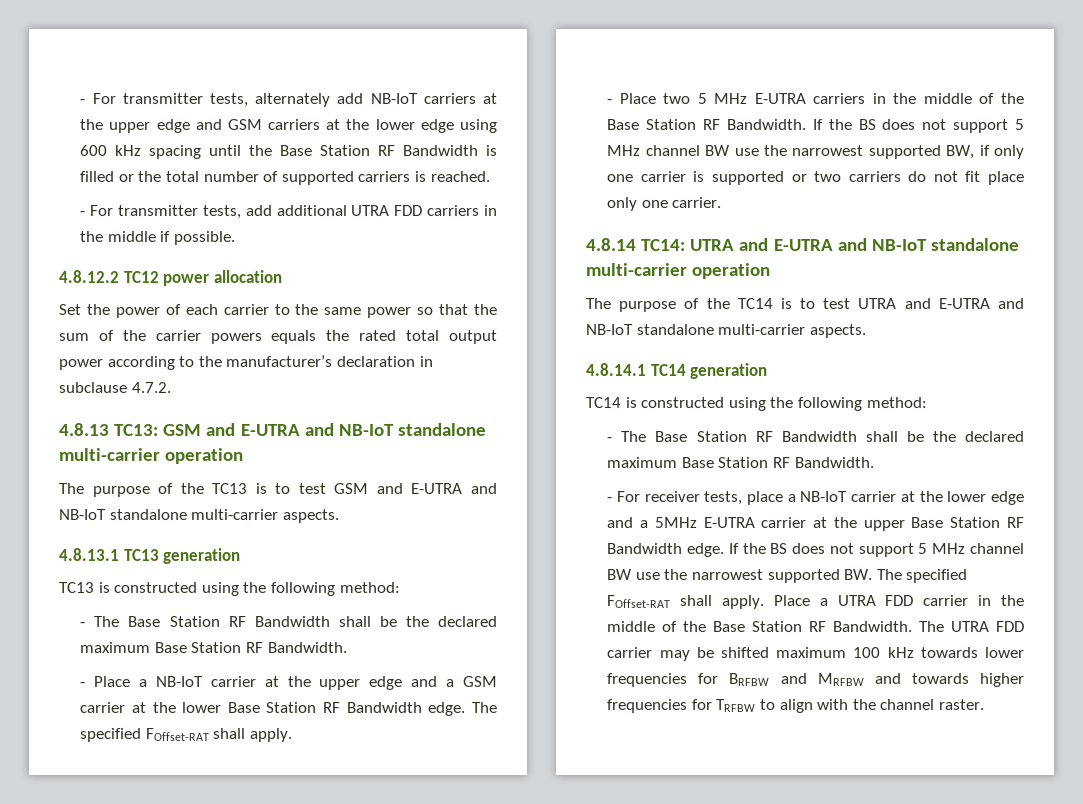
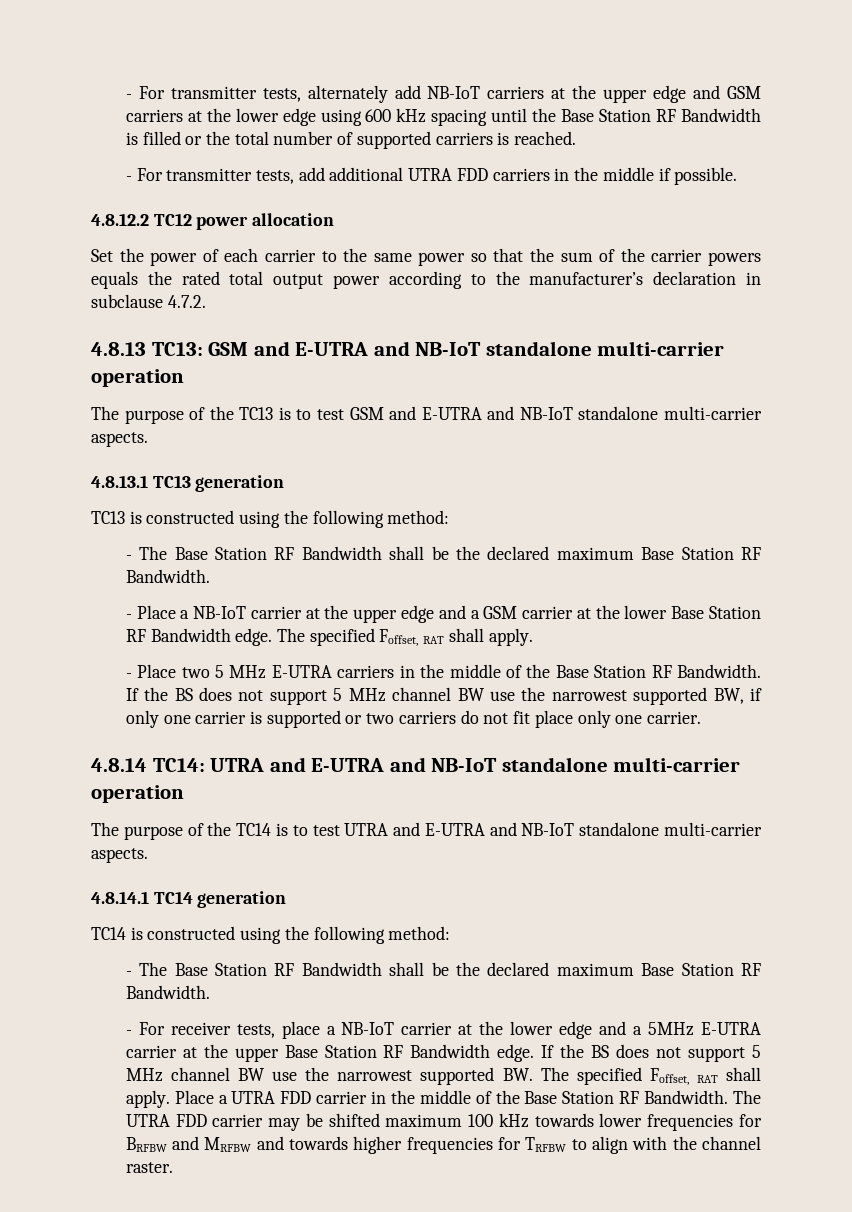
- - Place a NB-IoT carrier at the upper edge and a GSM carrier at the lower Base Station RF Bandwidth edge. The specified FOffset-RAT shall apply.
+ - Place a NB-IoT carrier at the upper edge and a GSM carrier at the lower Base Station RF Bandwidth edge. The specified Foffset, RAT shall apply.
- If the BS does not support 5 MHz channel BW use the narrowest supported BW. The specified FOffset-RAT shall apply.
+ If the BS does not support 5 MHz channel BW use the narrowest supported BW. The specified Foffset, RAT shall apply.

